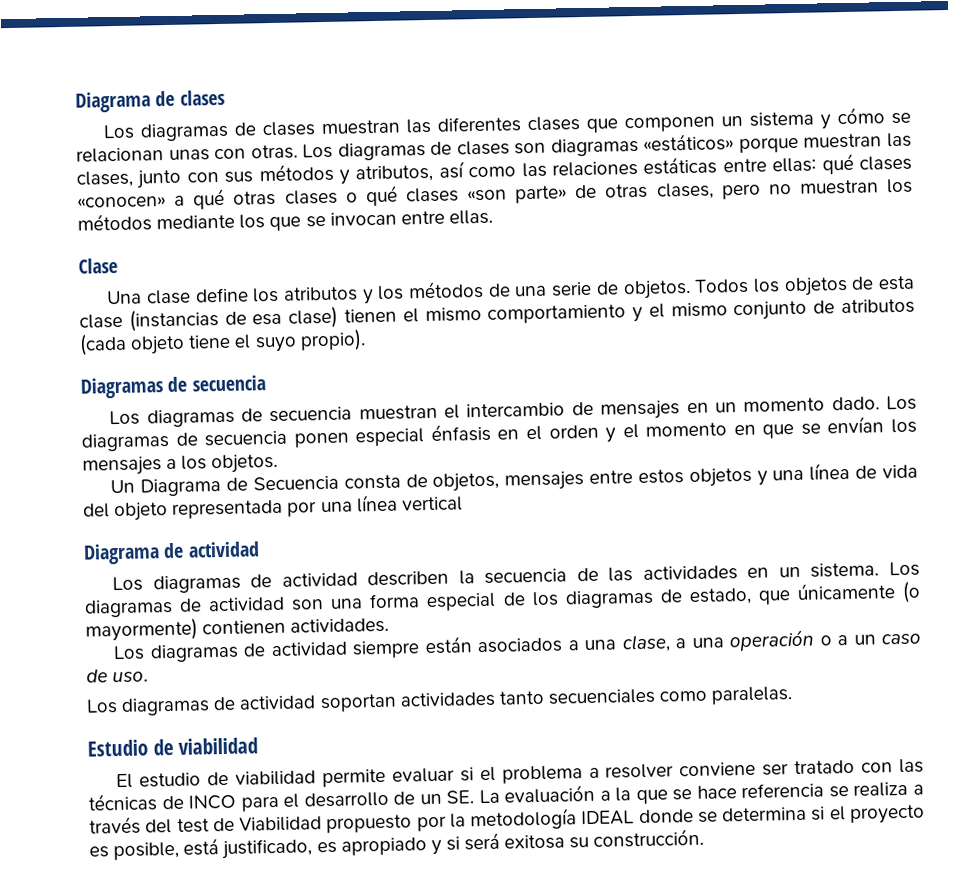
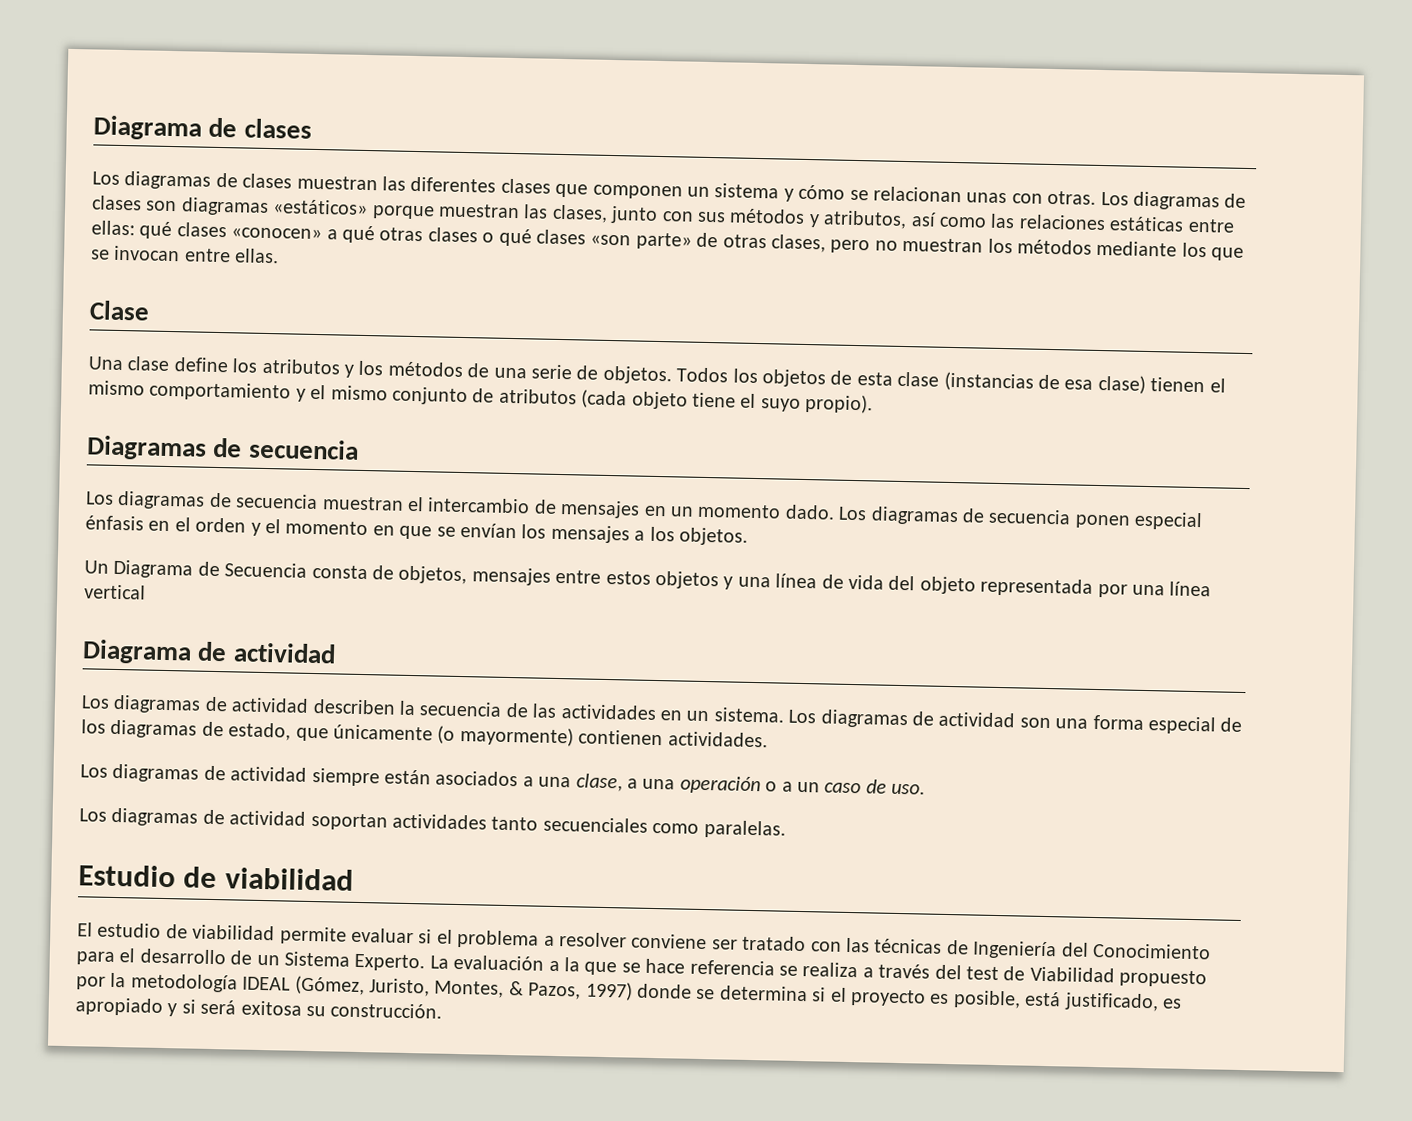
- El estudio de viabilidad permite evaluar si el problema a resolver conviene ser tratado con las técnicas de INCO para el desarrollo de un SE. La evaluación a la que se hace referencia se realiza a través del test de Viabilidad propuesto por la metodología IDEAL donde se determina si el proyecto es posible, está justificado, es apropiado y si será exitosa su construcción.
+ El estudio de viabilidad permite evaluar si el problema a resolver conviene ser tratado con las técnicas de Ingeniería del Conocimiento para el desarrollo de un Sistema Experto. La evaluación a la que se hace referencia se realiza a través del test de Viabilidad propuesto por la metodología IDEAL (Gómez, Juristo, Montes, & Pazos, 1997) donde se determina si el proyecto es posible, está justificado, es apropiado y si será exitosa su construcción.

